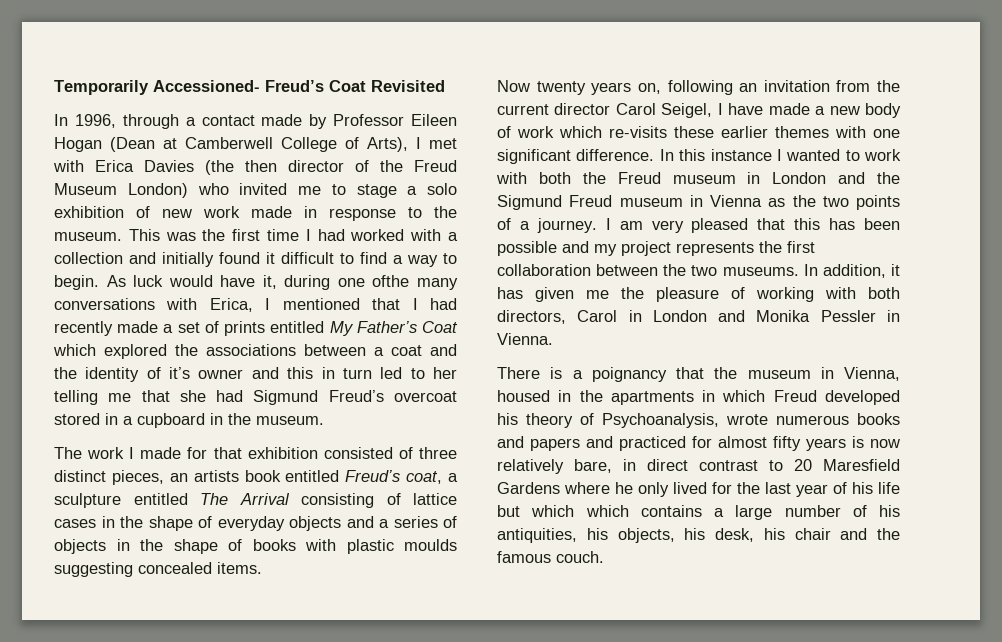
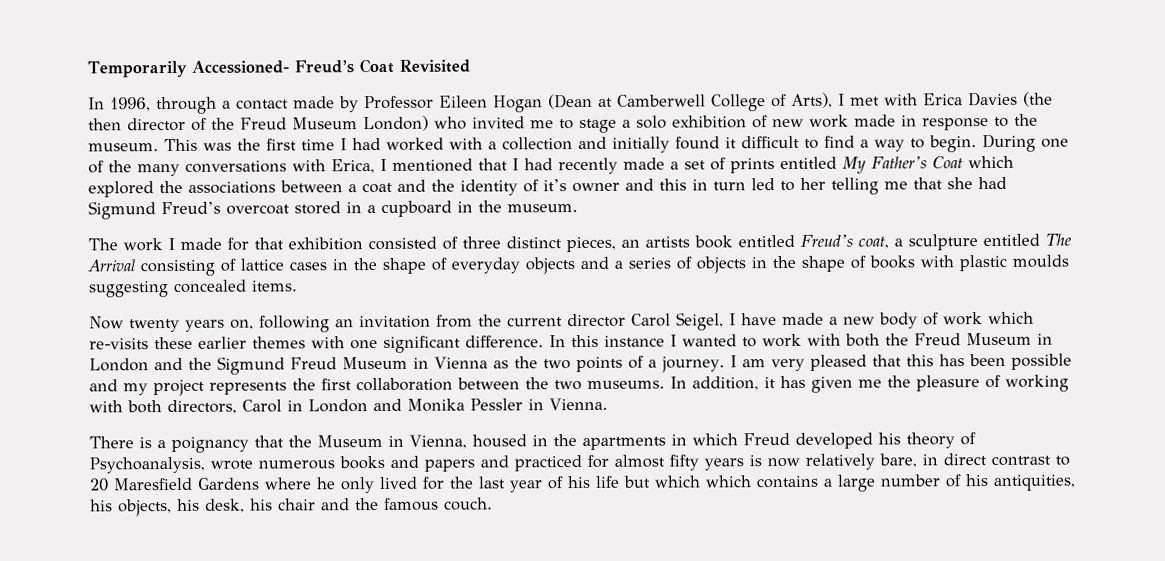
- As luck would have it, during one ofthe many conversations with Erica, I mentioned that I had recently made a set of prints entitled My Father’s Coat which explored the associations between a coat and the identity of it’s owner and this in turn led to her telling me that she had Sigmund Freud’s overcoat stored in a cupboard in the museum.
+ During one of the many conversations with Erica, I mentioned that I had recently made a set of prints entitled My Father’s Coat which explored the associations between a coat and the identity of it’s owner and this in turn led to her telling me that she had Sigmund Freud’s overcoat stored in a cupboard in the museum.
- In this instance I wanted to work with both the Freud museum in London and the Sigmund Freud museum in Vienna as the two points of a journey.
+ In this instance I wanted to work with both the Freud Museum in London and the Sigmund Freud Museum in Vienna as the two points of a journey.
- There is a poignancy that the museum in Vienna, housed in the apartments in which Freud developed his theory of Psychoanalysis, wrote numerous books and papers and practiced for almost fifty years is now relatively bare, in direct contrast to 20 Maresfield Gardens where he only lived for the last year of his life but which which contains a large number of his antiquities, his objects, his desk, his chair and the famous couch.
+ There is a poignancy that the Museum in Vienna, housed in the apartments in which Freud developed his theory of Psychoanalysis, wrote numerous books and papers and practiced for almost fifty years is now relatively bare, in direct contrast to 20 Maresfield Gardens where he only lived for the last year of his life but which which contains a large number of his antiquities, his objects, his desk, his chair and the famous couch.

